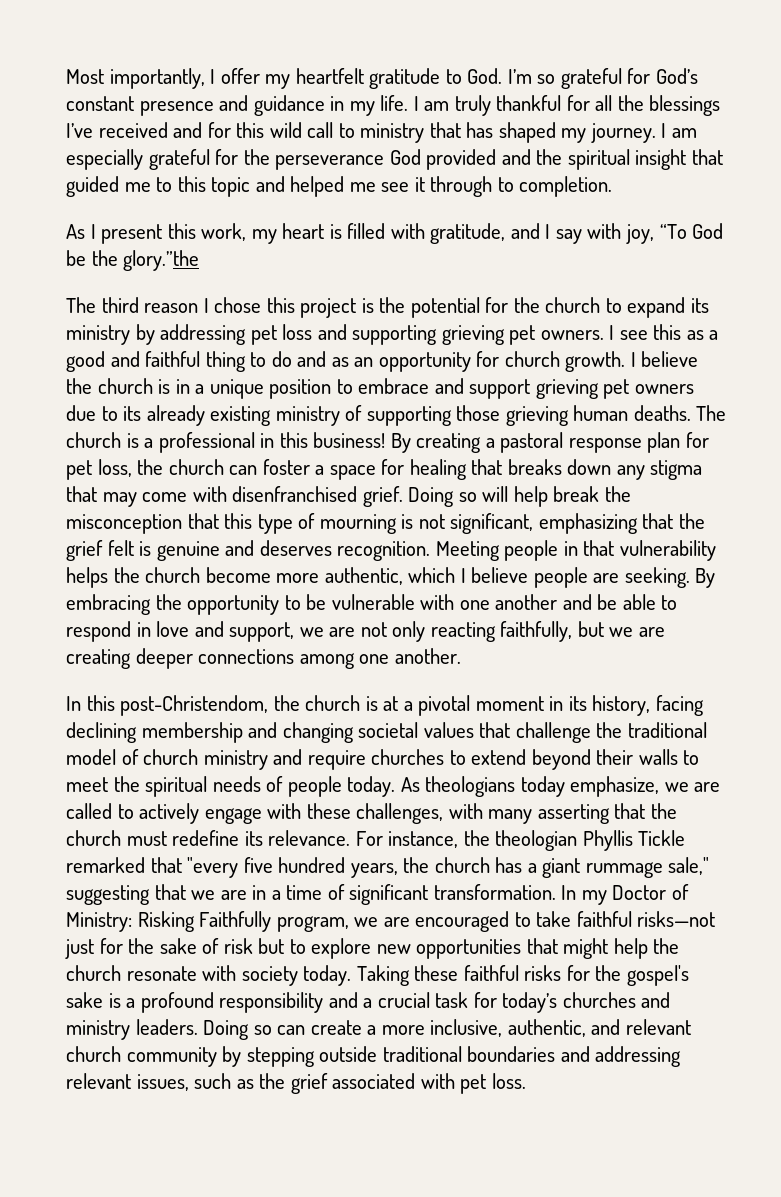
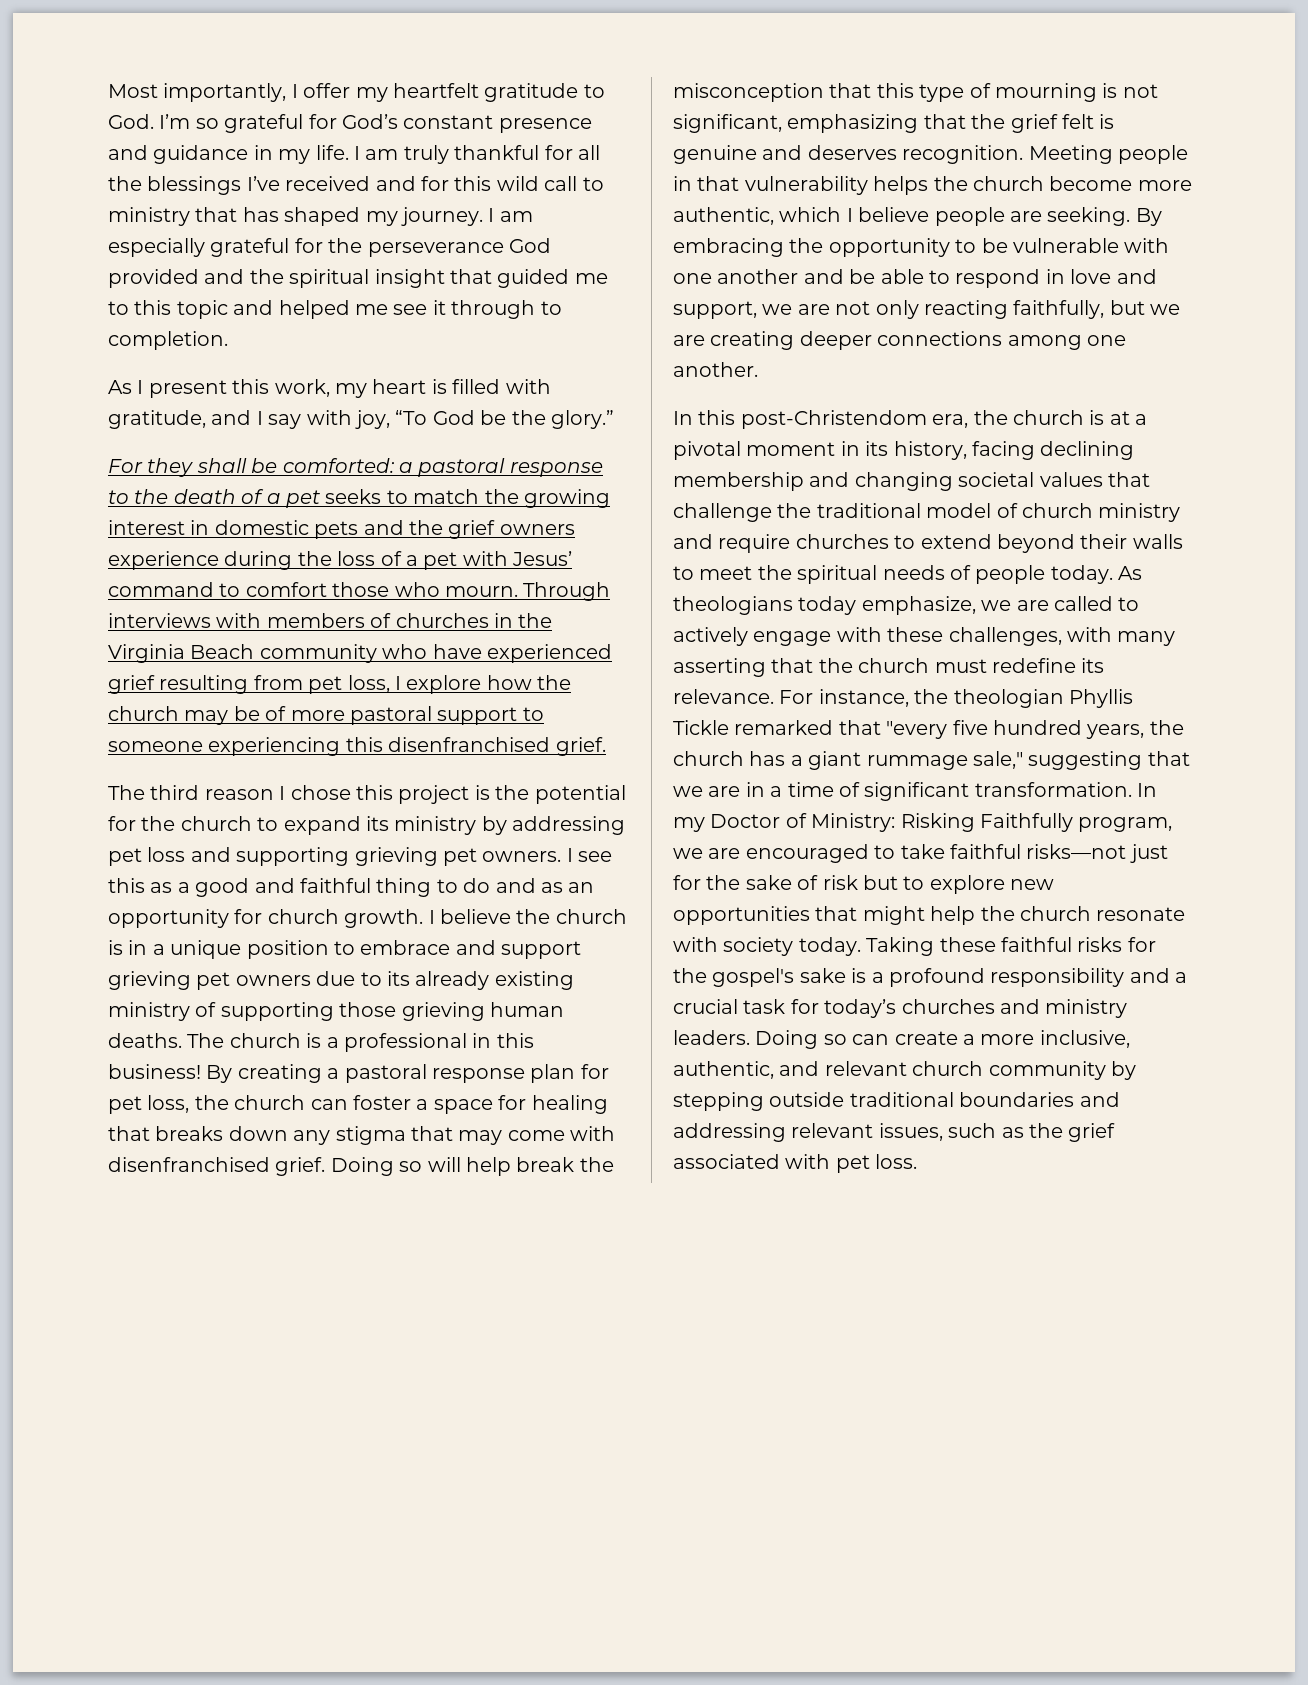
- As I present this work, my heart is filled with gratitude, and I say with joy, “To God be the glory.”the
+ As I present this work, my heart is filled with gratitude, and I say with joy, “To God be the glory.”
+ For they shall be comforted: a pastoral response to the death of a pet seeks to match the growing interest in domestic pets and the grief owners experience during the loss of a pet with Jesus’ command to comfort those who mourn. Through interviews with members of churches in the Virginia Beach community who have experienced grief resulting from pet loss, I explore how the church may be of more pastoral support to someone experiencing this disenfranchised grief.
- In this post-Christendom, the church is at a pivotal moment in its history, facing declining membership and changing societal values that challenge the traditional model of church ministry and require churches to extend beyond their walls to meet the spiritual needs of people today.
+ In this post-Christendom era, the church is at a pivotal moment in its history, facing declining membership and changing societal values that challenge the traditional model of church ministry and require churches to extend beyond their walls to meet the spiritual needs of people today.

